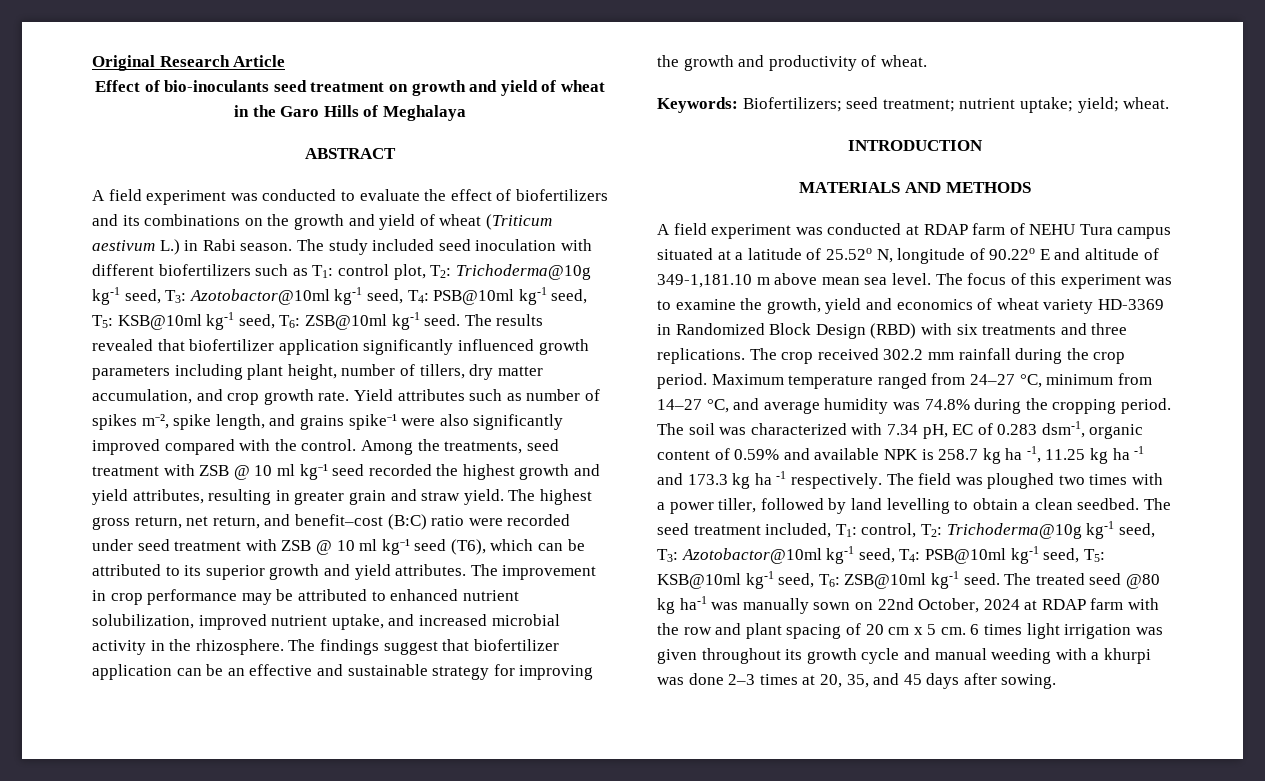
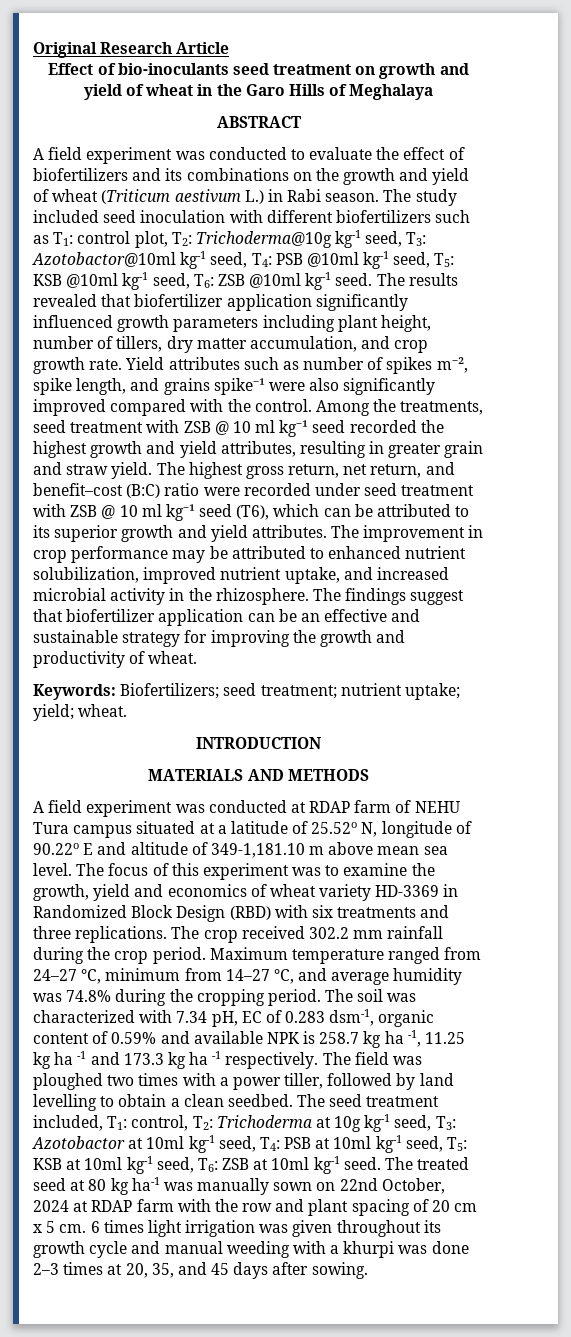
- The study included seed inoculation with different biofertilizers such as T1: control plot, T2: Trichoderma@10g kg-1 seed, T3: Azotobactor@10ml kg-1 seed, T4: PSB@10ml kg-1 seed, T5: KSB@10ml kg-1 seed, T6: ZSB@10ml kg-1 seed.
+ The study included seed inoculation with different biofertilizers such as T1: control plot, T2: Trichoderma@10g kg-1 seed, T3: Azotobactor@10ml kg-1 seed, T4: PSB @10ml kg-1 seed, T5: KSB @10ml kg-1 seed, T6: ZSB @10ml kg-1 seed.
- The seed treatment included, T1: control, T2: Trichoderma@10g kg-1 seed, T3: Azotobactor@10ml kg-1 seed, T4: PSB@10ml kg-1 seed, T5: KSB@10ml kg-1 seed, T6: ZSB@10ml kg-1 seed.
+ The seed treatment included, T1: control, T2: Trichoderma at 10g kg-1 seed, T3: Azotobactor at 10ml kg-1 seed, T4: PSB at 10ml kg-1 seed, T5: KSB at 10ml kg-1 seed, T6: ZSB at 10ml kg-1 seed.
- The treated seed @80 kg ha-1 was manually sown on 22nd October, 2024 at RDAP farm with the row and plant spacing of 20 cm x 5 cm.
+ The treated seed at 80 kg ha-1 was manually sown on 22nd October, 2024 at RDAP farm with the row and plant spacing of 20 cm x 5 cm.

